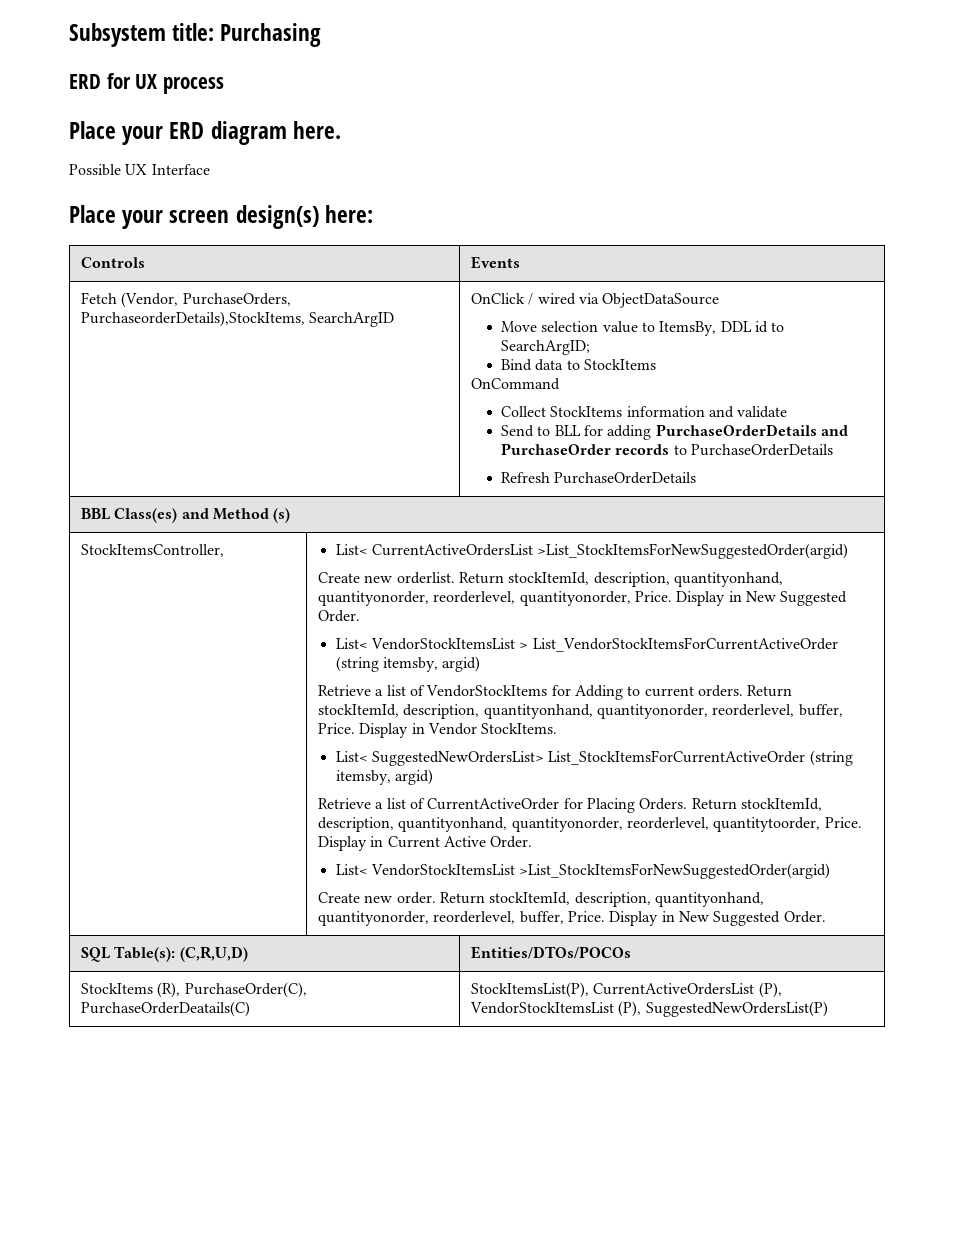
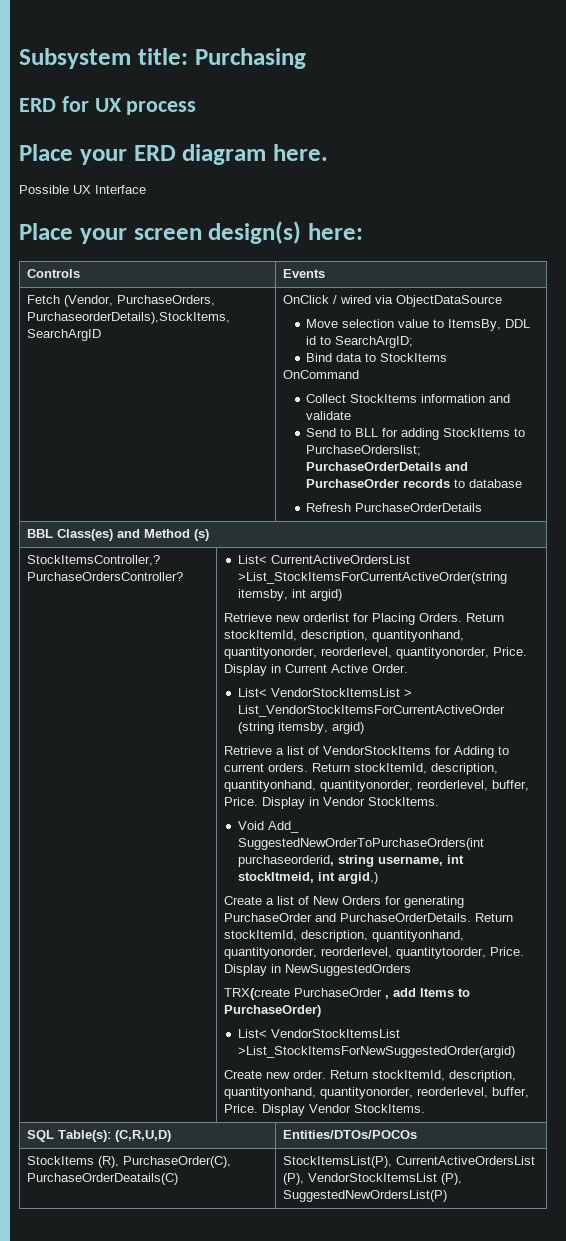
- Send to BLL for adding PurchaseOrderDetails and PurchaseOrder records to PurchaseOrderDetails
+ Send to BLL for adding StockItems to PurchaseOrderslist; PurchaseOrderDetails and PurchaseOrder records to database
- StockItemsController,
+ StockItemsController,? PurchaseOrdersController?
- List< CurrentActiveOrdersList >List_StockItemsForNewSuggestedOrder(argid)
- Create new orderlist.
+ List< CurrentActiveOrdersList >List_StockItemsForCurrentActiveOrder(string itemsby, int argid)
+ Retrieve new orderlist for Placing Orders.
- Return stockItemId, description, quantityonhand, quantityonorder, reorderlevel, quantityonorder, Price. Display in New Suggested Order.
+ Return stockItemId, description, quantityonhand, quantityonorder, reorderlevel, quantityonorder, Price. Display in Current Active Order.
- List< SuggestedNewOrdersList> List_StockItemsForCurrentActiveOrder (string itemsby, argid)
- Retrieve a list of CurrentActiveOrder for Placing Orders.
+ Void Add_ SuggestedNewOrderToPurchaseOrders(int purchaseorderid, string username, int stockItmeid, int argid,)
+ Create a list of New Orders for generating PurchaseOrder and PurchaseOrderDetails.
- Display in Current Active Order.
+ Display in NewSuggestedOrders
+ TRX(create PurchaseOrder , add Items to PurchaseOrder)
- Return stockItemId, description, quantityonhand, quantityonorder, reorderlevel, buffer, Price. Display in New Suggested Order.
+ Return stockItemId, description, quantityonhand, quantityonorder, reorderlevel, buffer, Price. Display Vendor StockItems.

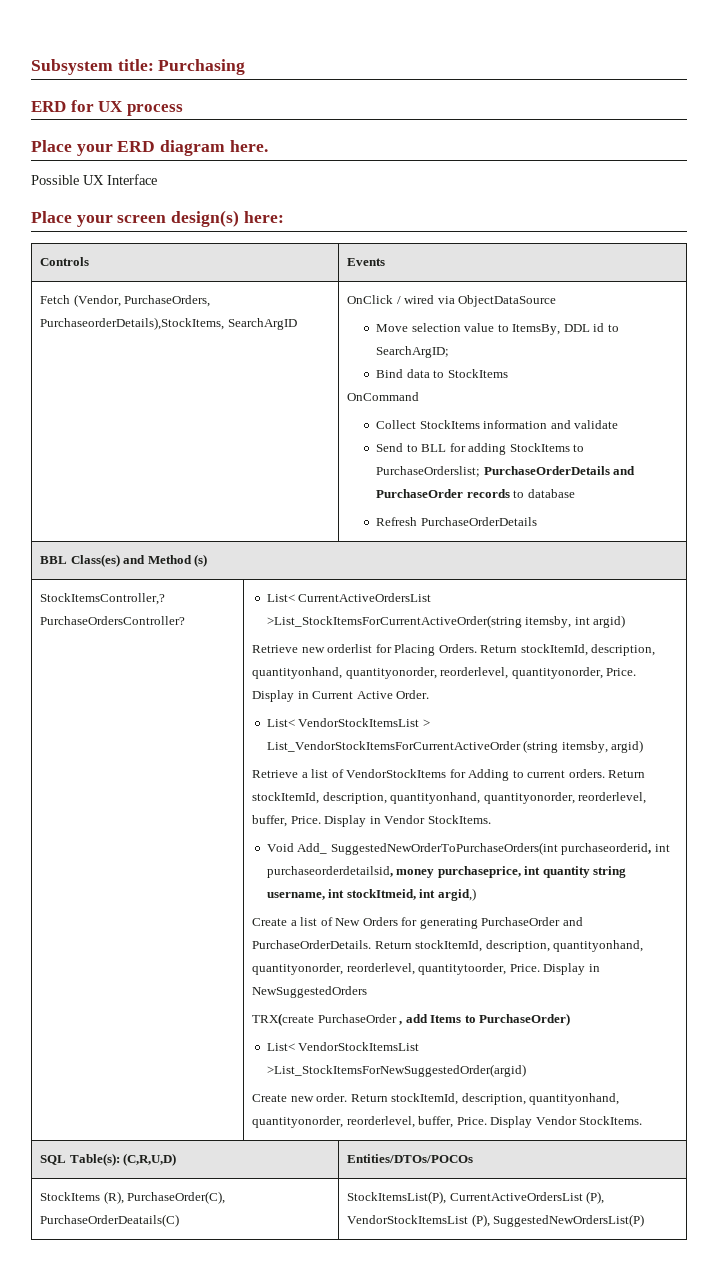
- Void Add_ SuggestedNewOrderToPurchaseOrders(int purchaseorderid, string username, int stockItmeid, int argid,)
+ Void Add_ SuggestedNewOrderToPurchaseOrders(int purchaseorderid, int purchaseorderdetailsid, money purchaseprice, int quantity string username, int stockItmeid, int argid,)

